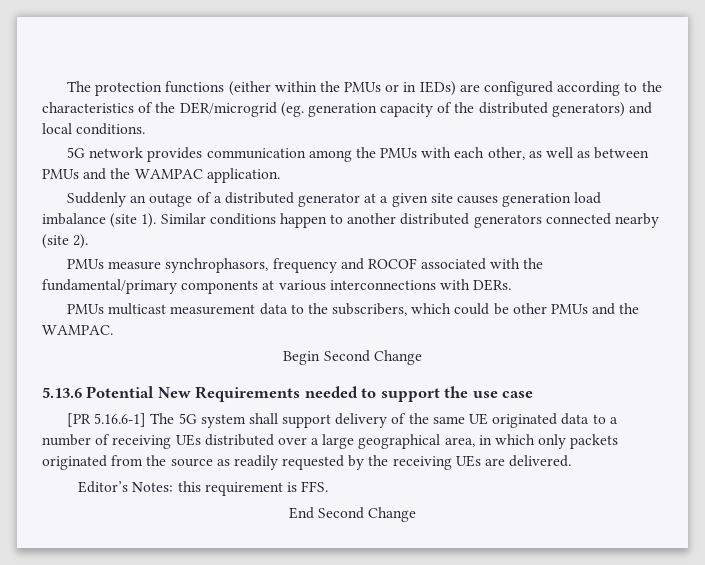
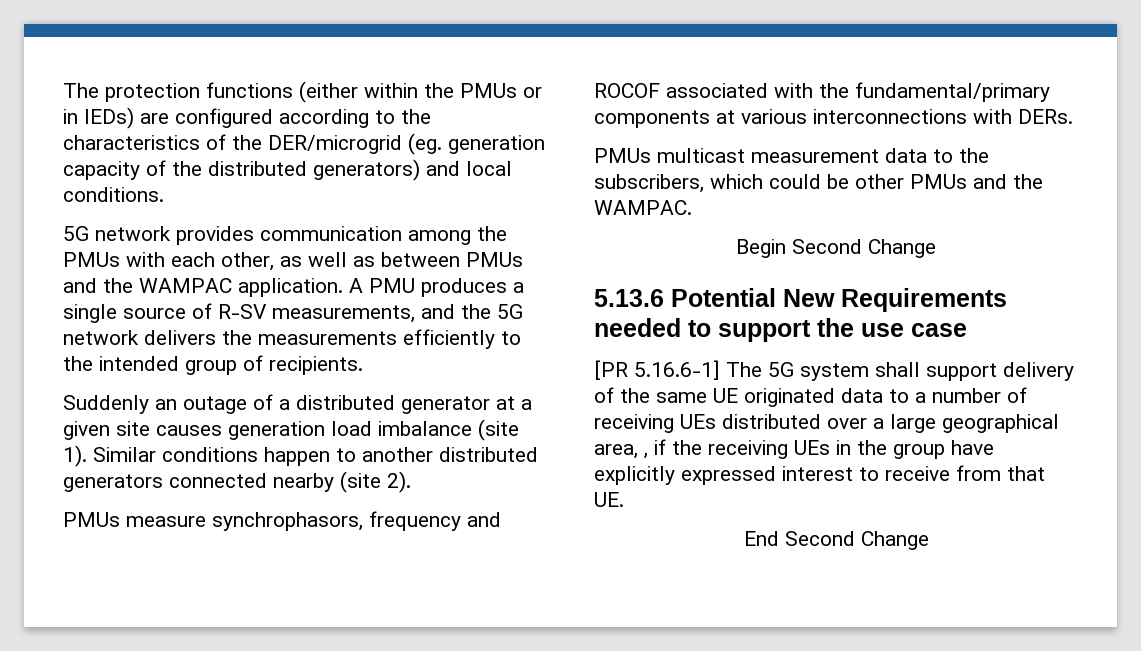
+ A PMU produces a single source of R-SV measurements, and the 5G network delivers the measurements efficiently to the intended group of recipients.
- [PR 5.16.6-1] The 5G system shall support delivery of the same UE originated data to a number of receiving UEs distributed over a large geographical area, in which only packets originated from the source as readily requested by the receiving UEs are delivered.
- Editor’s Notes: this requirement is FFS.
+ [PR 5.16.6-1] The 5G system shall support delivery of the same UE originated data to a number of receiving UEs distributed over a large geographical area, , if the receiving UEs in the group have explicitly expressed interest to receive from that UE.

